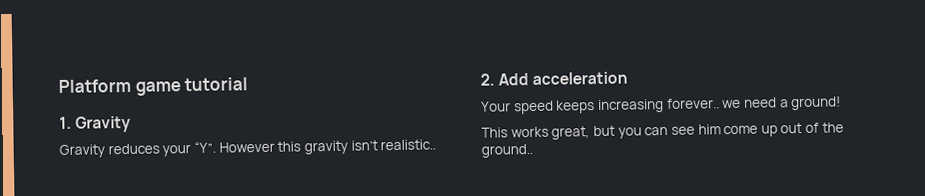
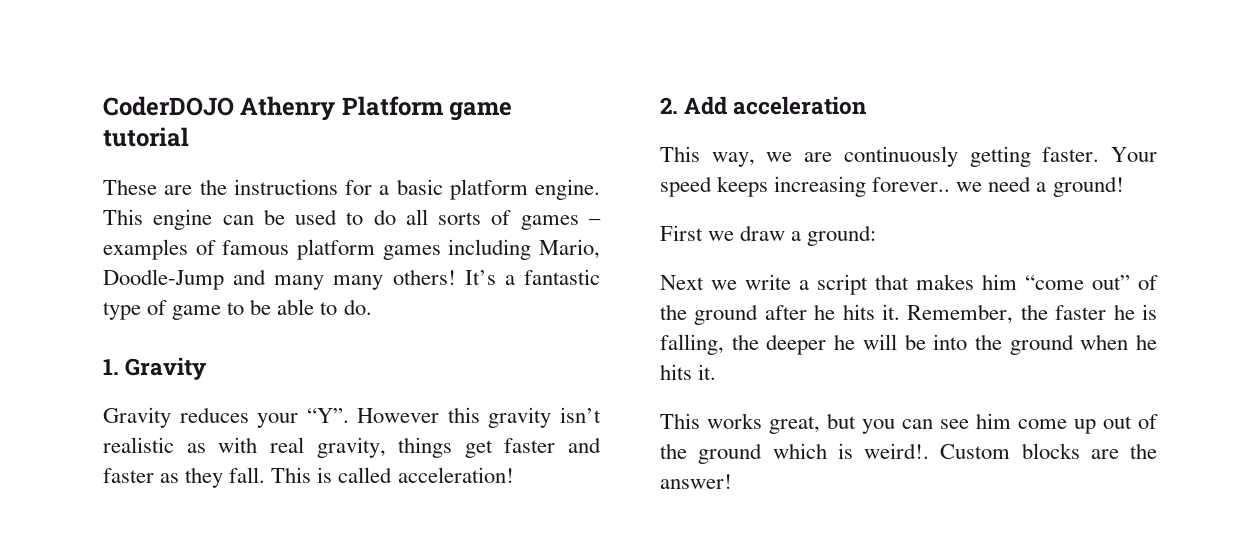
- Platform game tutorial
+ CoderDOJO Athenry Platform game tutorial
+ These are the instructions for a basic platform engine. This engine can be used to do all sorts of games – examples of famous platform games including Mario, Doodle-Jump and many many others! It’s a fantastic type of game to be able to do.
- Gravity reduces your “Y”. However this gravity isn’t realistic..
+ Gravity reduces your “Y”. However this gravity isn’t realistic as with real gravity, things get faster and faster as they fall. This is called acceleration!
  2. Add acceleration
- Your speed keeps increasing forever.. we need a ground!
+ This way, we are continuously getting faster. Your speed keeps increasing forever.. we need a ground!
+ First we draw a ground:
+ Next we write a script that makes him “come out” of the ground after he hits it. Remember, the faster he is falling, the deeper he will be into the ground when he hits it.
- This works great, but you can see him come up out of the ground..
+ This works great, but you can see him come up out of the ground which is weird!. Custom blocks are the answer!

